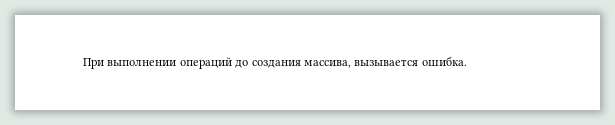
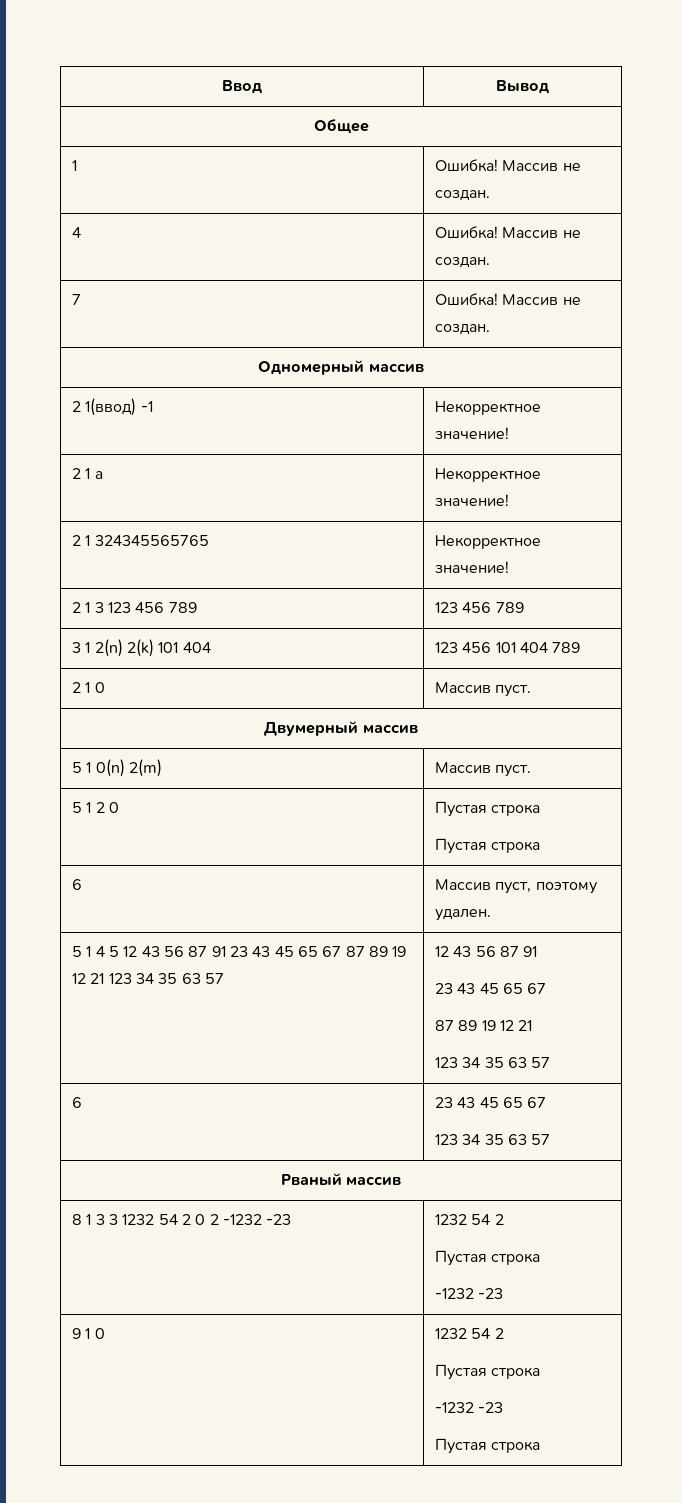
- При выполнении операций до создания массива, вызывается ошибка.
+ Ввод | Вывод
+ Общее
+ 1 | Ошибка! Массив не создан.
+ 4 | Ошибка! Массив не создан.
+ 7 | Ошибка! Массив не создан.
+ Одномерный массив
+ 2 1(ввод) -1 | Некорректное значение!
+ 2 1 a | Некорректное значение!
+ 2 1 324345565765 | Некорректное значение!
+ 2 1 3 123 456 789 | 123 456 789
+ 3 1 2(n) 2(k) 101 404 | 123 456 101 404 789
+ 2 1 0 | Массив пуст.
+ Двумерный массив
+ 5 1 0(n) 2(m) | Массив пуст.
+ 5 1 2 0 | Пустая строка
+ Пустая строка
+ 6 | Массив пуст, поэтому удален.
+ 5 1 4 5 12 43 56 87 91 23 43 45 65 67 87 89 19 12 21 123 34 35 63 57 | 12 43 56 87 91
+ 23 43 45 65 67
+ 87 89 19 12 21
+ 123 34 35 63 57
+ 6 | 23 43 45 65 67
+ 123 34 35 63 57
+ Рваный массив
+ 8 1 3 3 1232 54 2 0 2 -1232 -23 | 1232 54 2
+ Пустая строка
+ -1232 -23
+ 9 1 0 | 1232 54 2
+ Пустая строка
+ -1232 -23
+ Пустая строка

